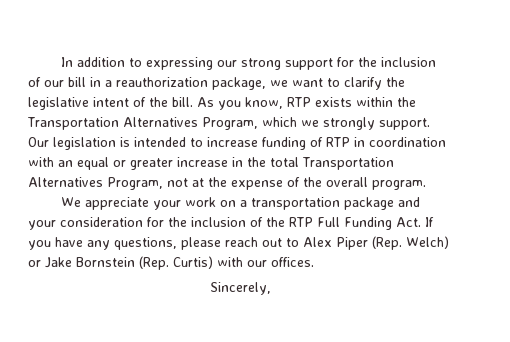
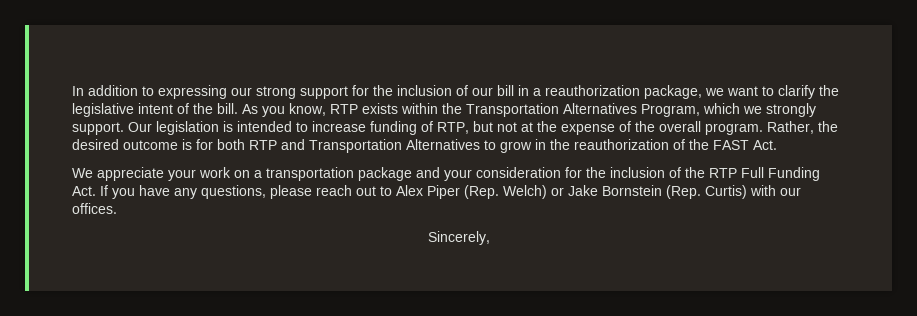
- Our legislation is intended to increase funding of RTP in coordination with an equal or greater increase in the total Transportation Alternatives Program, not at the expense of the overall program.
+ Our legislation is intended to increase funding of RTP, but not at the expense of the overall program. Rather, the desired outcome is for both RTP and Transportation Alternatives to grow in the reauthorization of the FAST Act.

